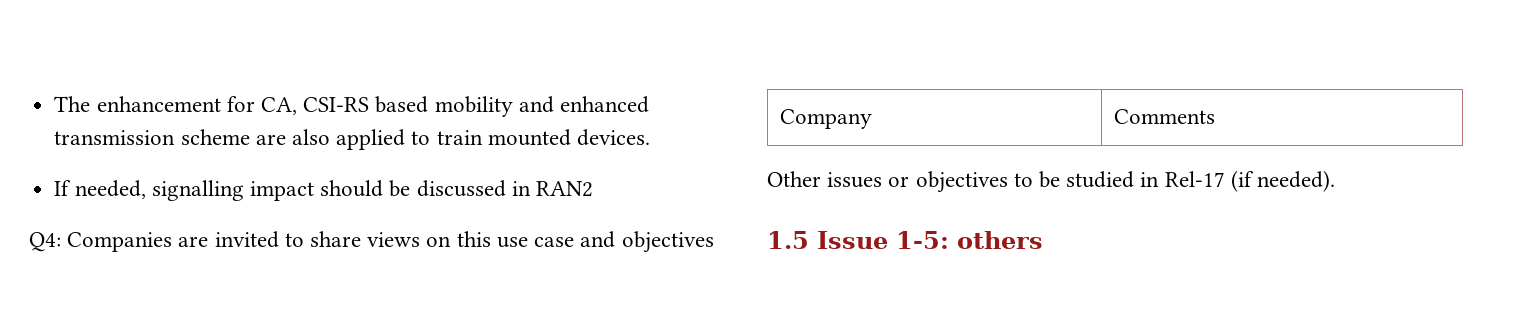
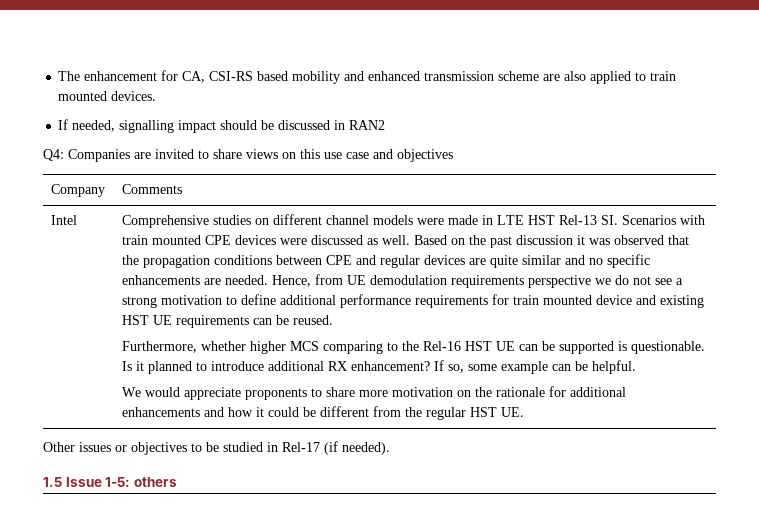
+ Intel | Comprehensive studies on different channel models were made in LTE HST Rel-13 SI. Scenarios with train mounted CPE devices were discussed as well. Based on the past discussion it was observed that the propagation conditions between CPE and regular devices are quite similar and no specific enhancements are needed. Hence, from UE demodulation requirements perspective we do not see a strong motivation to define additional performance requirements for train mounted device and existing HST UE requirements can be reused.
+ Furthermore, whether higher MCS comparing to the Rel-16 HST UE can be supported is questionable. Is it planned to introduce additional RX enhancement? If so, some example can be helpful.
+ We would appreciate proponents to share more motivation on the rationale for additional enhancements and how it could be different from the regular HST UE.

